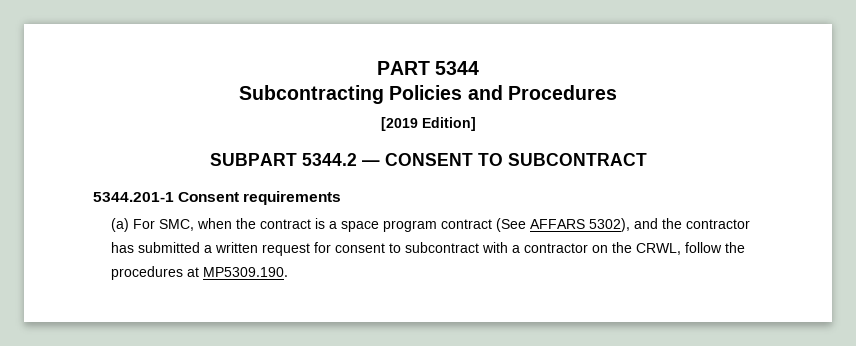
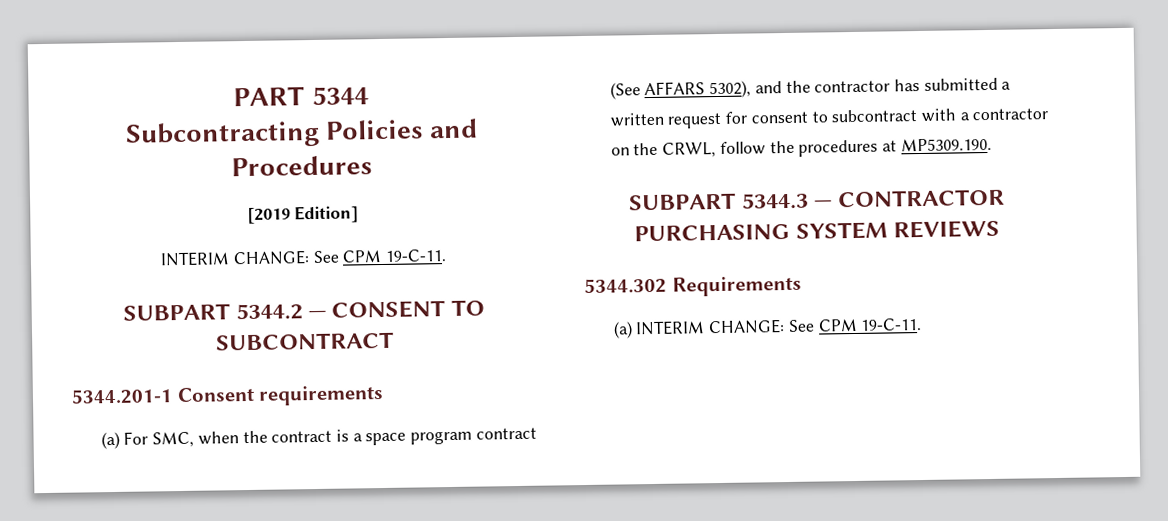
  [2019 Edition]
+ INTERIM CHANGE: See CPM 19-C-11.
+ SUBPART 5344.3 — CONTRACTOR PURCHASING SYSTEM REVIEWS
+ 5344.302 Requirements
+ (a) INTERIM CHANGE: See CPM 19-C-11.

